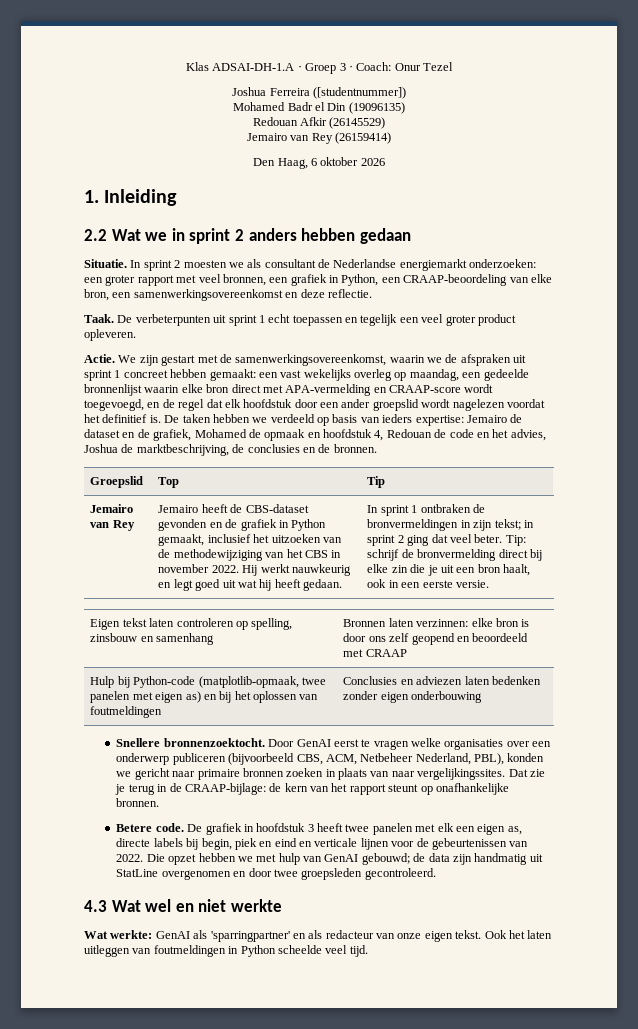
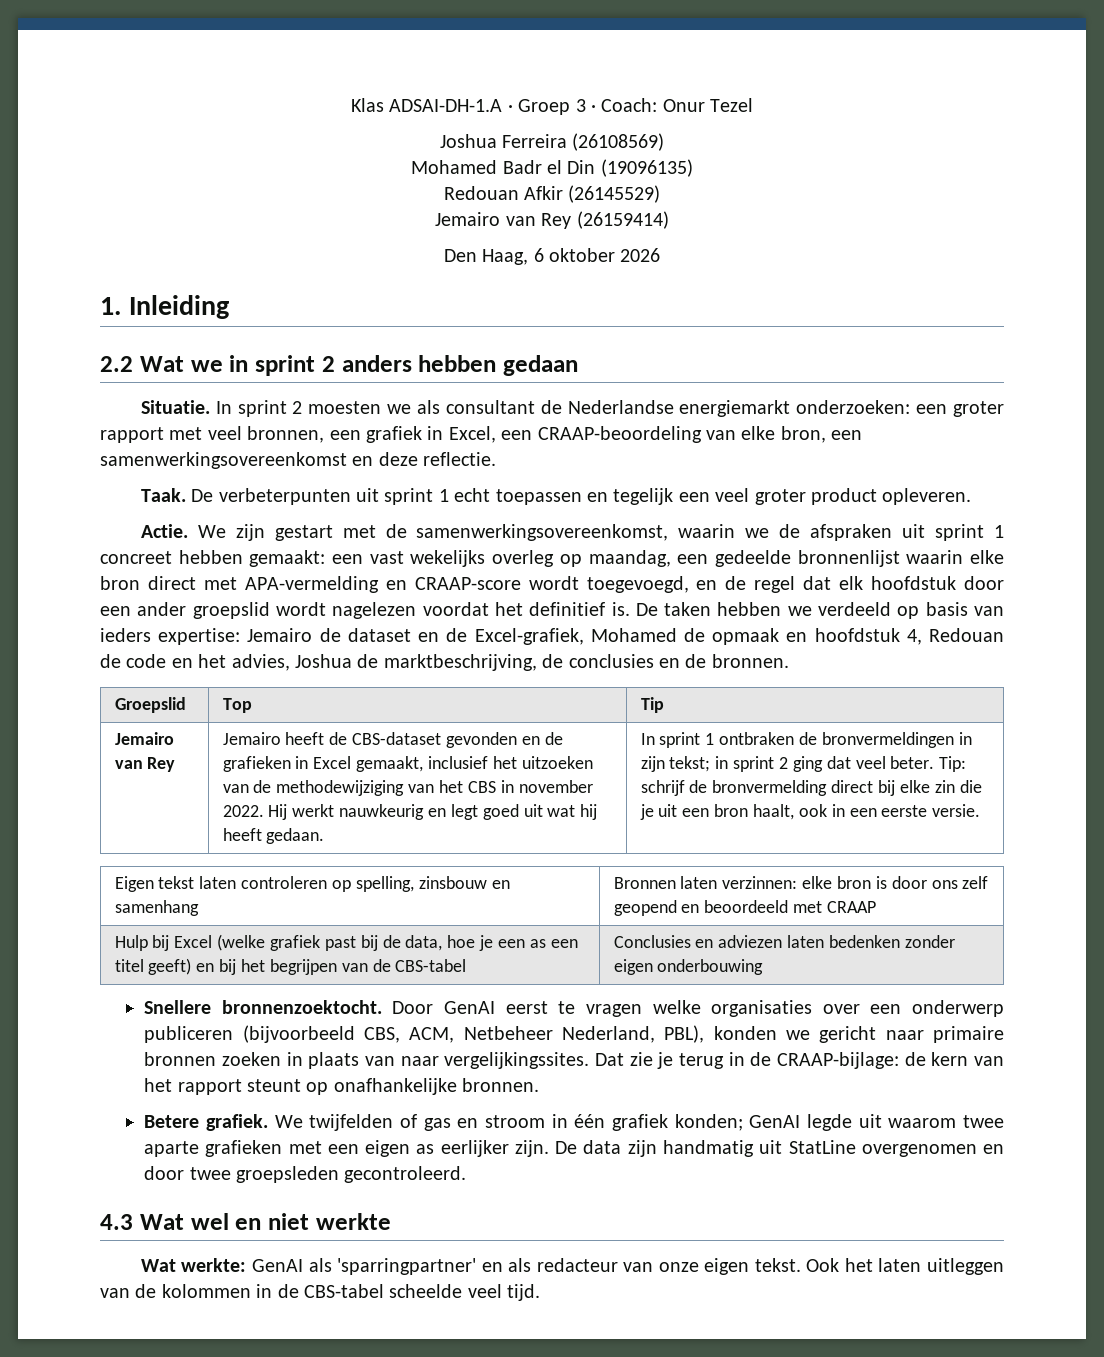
- Joshua Ferreira ([studentnummer])
+ Joshua Ferreira (26108569)
- In sprint 2 moesten we als consultant de Nederlandse energiemarkt onderzoeken: een groter rapport met veel bronnen, een grafiek in Python, een CRAAP-beoordeling van elke bron, een samenwerkingsovereenkomst en deze reflectie.
+ In sprint 2 moesten we als consultant de Nederlandse energiemarkt onderzoeken: een groter rapport met veel bronnen, een grafiek in Excel, een CRAAP-beoordeling van elke bron, een samenwerkingsovereenkomst en deze reflectie.
- De taken hebben we verdeeld op basis van ieders expertise: Jemairo de dataset en de grafiek, Mohamed de opmaak en hoofdstuk 4, Redouan de code en het advies, Joshua de marktbeschrijving, de conclusies en de bronnen.
+ De taken hebben we verdeeld op basis van ieders expertise: Jemairo de dataset en de Excel-grafiek, Mohamed de opmaak en hoofdstuk 4, Redouan de code en het advies, Joshua de marktbeschrijving, de conclusies en de bronnen.
- Jemairo heeft de CBS-dataset gevonden en de grafiek in Python gemaakt, inclusief het uitzoeken van de methodewijziging van het CBS in november 2022.
+ Jemairo heeft de CBS-dataset gevonden en de grafieken in Excel gemaakt, inclusief het uitzoeken van de methodewijziging van het CBS in november 2022.
- Hulp bij Python-code (matplotlib-opmaak, twee panelen met eigen as) en bij het oplossen van foutmeldingen | Conclusies en adviezen laten bedenken zonder eigen onderbouwing
+ Hulp bij Excel (welke grafiek past bij de data, hoe je een as een titel geeft) en bij het begrijpen van de CBS-tabel | Conclusies en adviezen laten bedenken zonder eigen onderbouwing
- Betere code. De grafiek in hoofdstuk 3 heeft twee panelen met elk een eigen as, directe labels bij begin, piek en eind en verticale lijnen voor de gebeurtenissen van 2022. Die opzet hebben we met hulp van GenAI gebouwd; de data zijn handmatig uit StatLine overgenomen en door twee groepsleden gecontroleerd.
+ Betere grafiek. We twijfelden of gas en stroom in één grafiek konden; GenAI legde uit waarom twee aparte grafieken met een eigen as eerlijker zijn. De data zijn handmatig uit StatLine overgenomen en door twee groepsleden gecontroleerd.
- Ook het laten uitleggen van foutmeldingen in Python scheelde veel tijd.
+ Ook het laten uitleggen van de kolommen in de CBS-tabel scheelde veel tijd.

